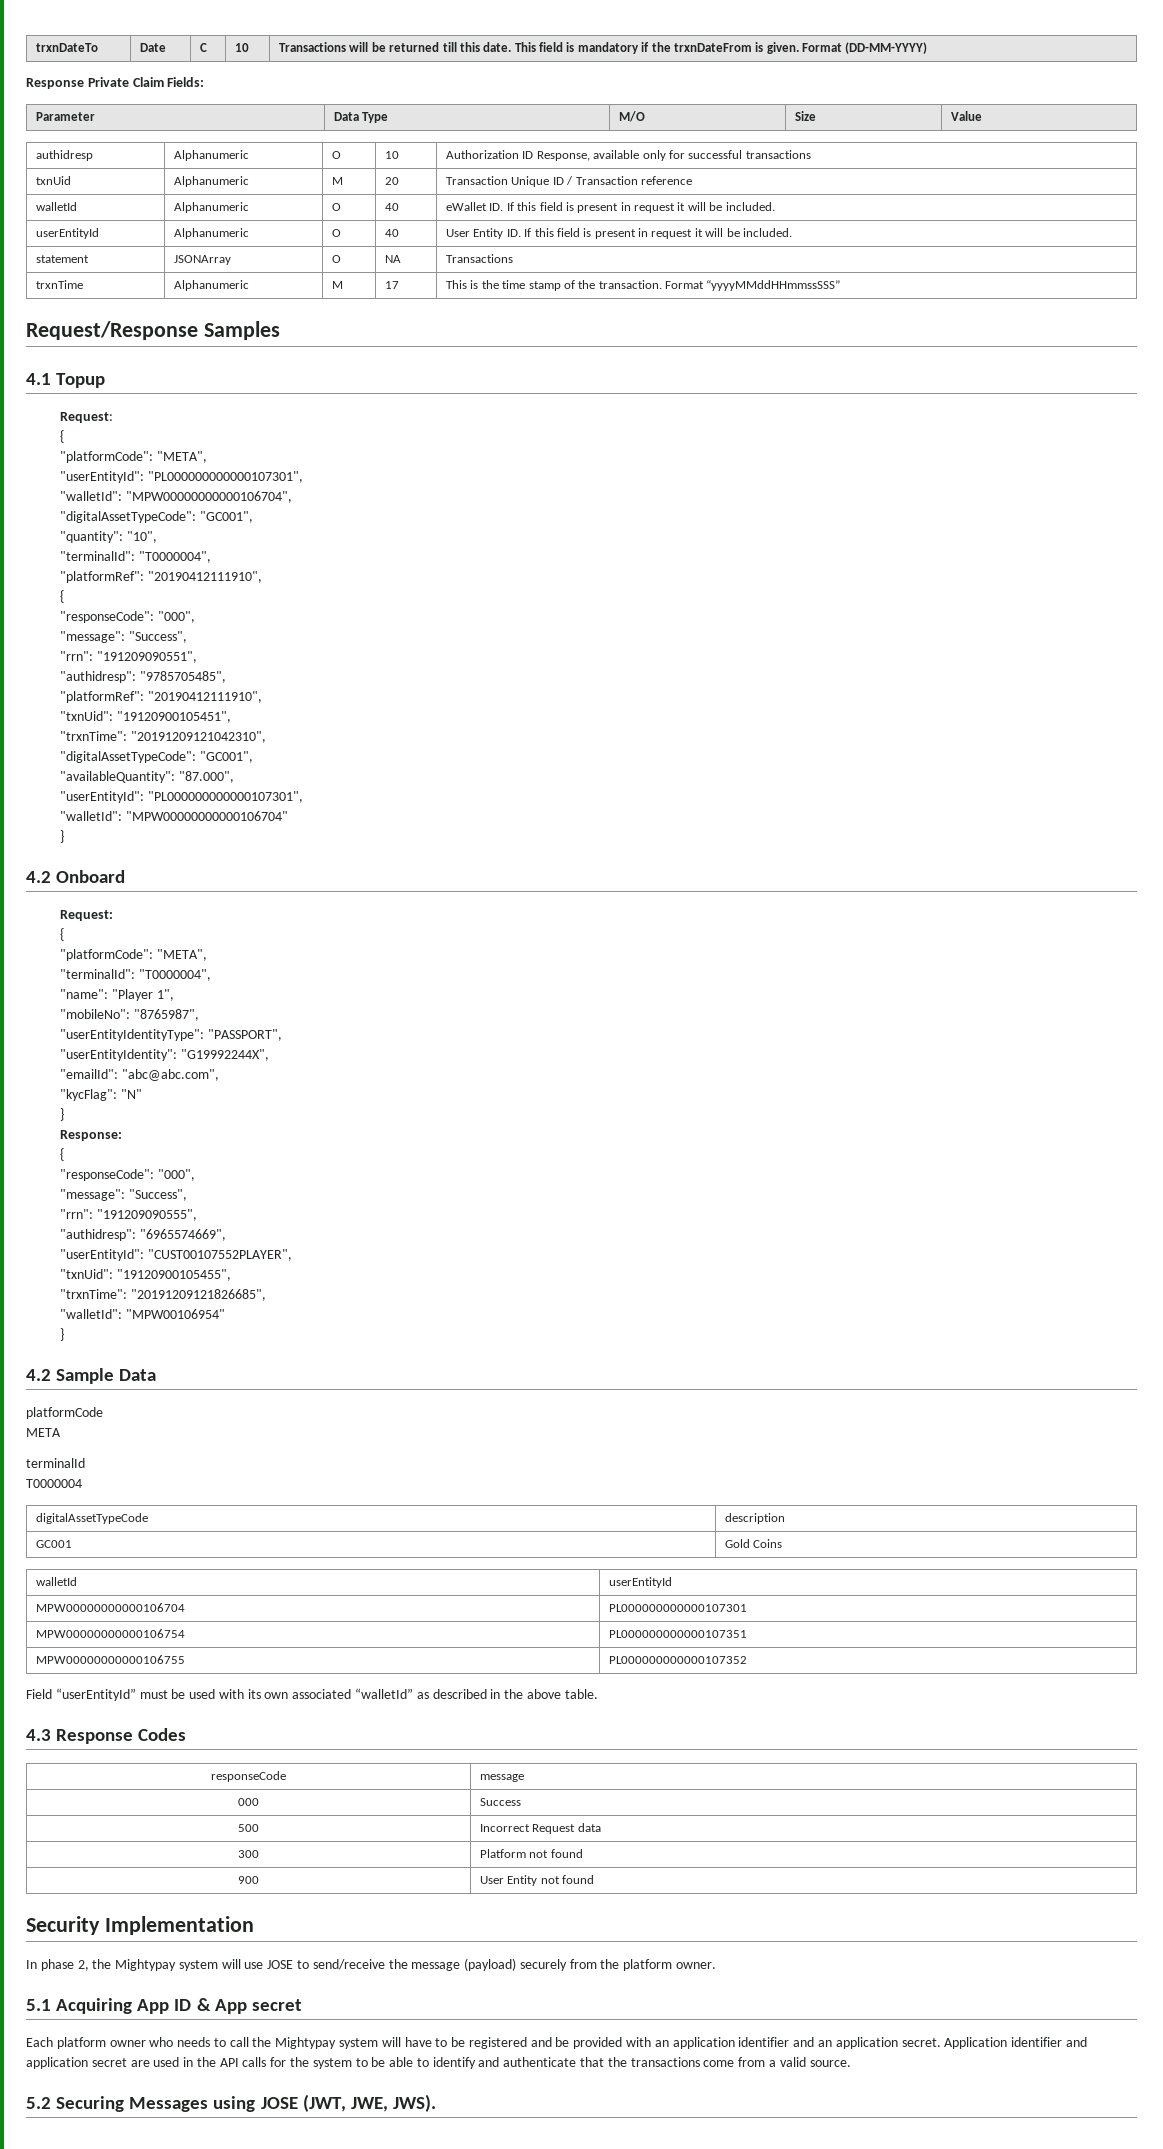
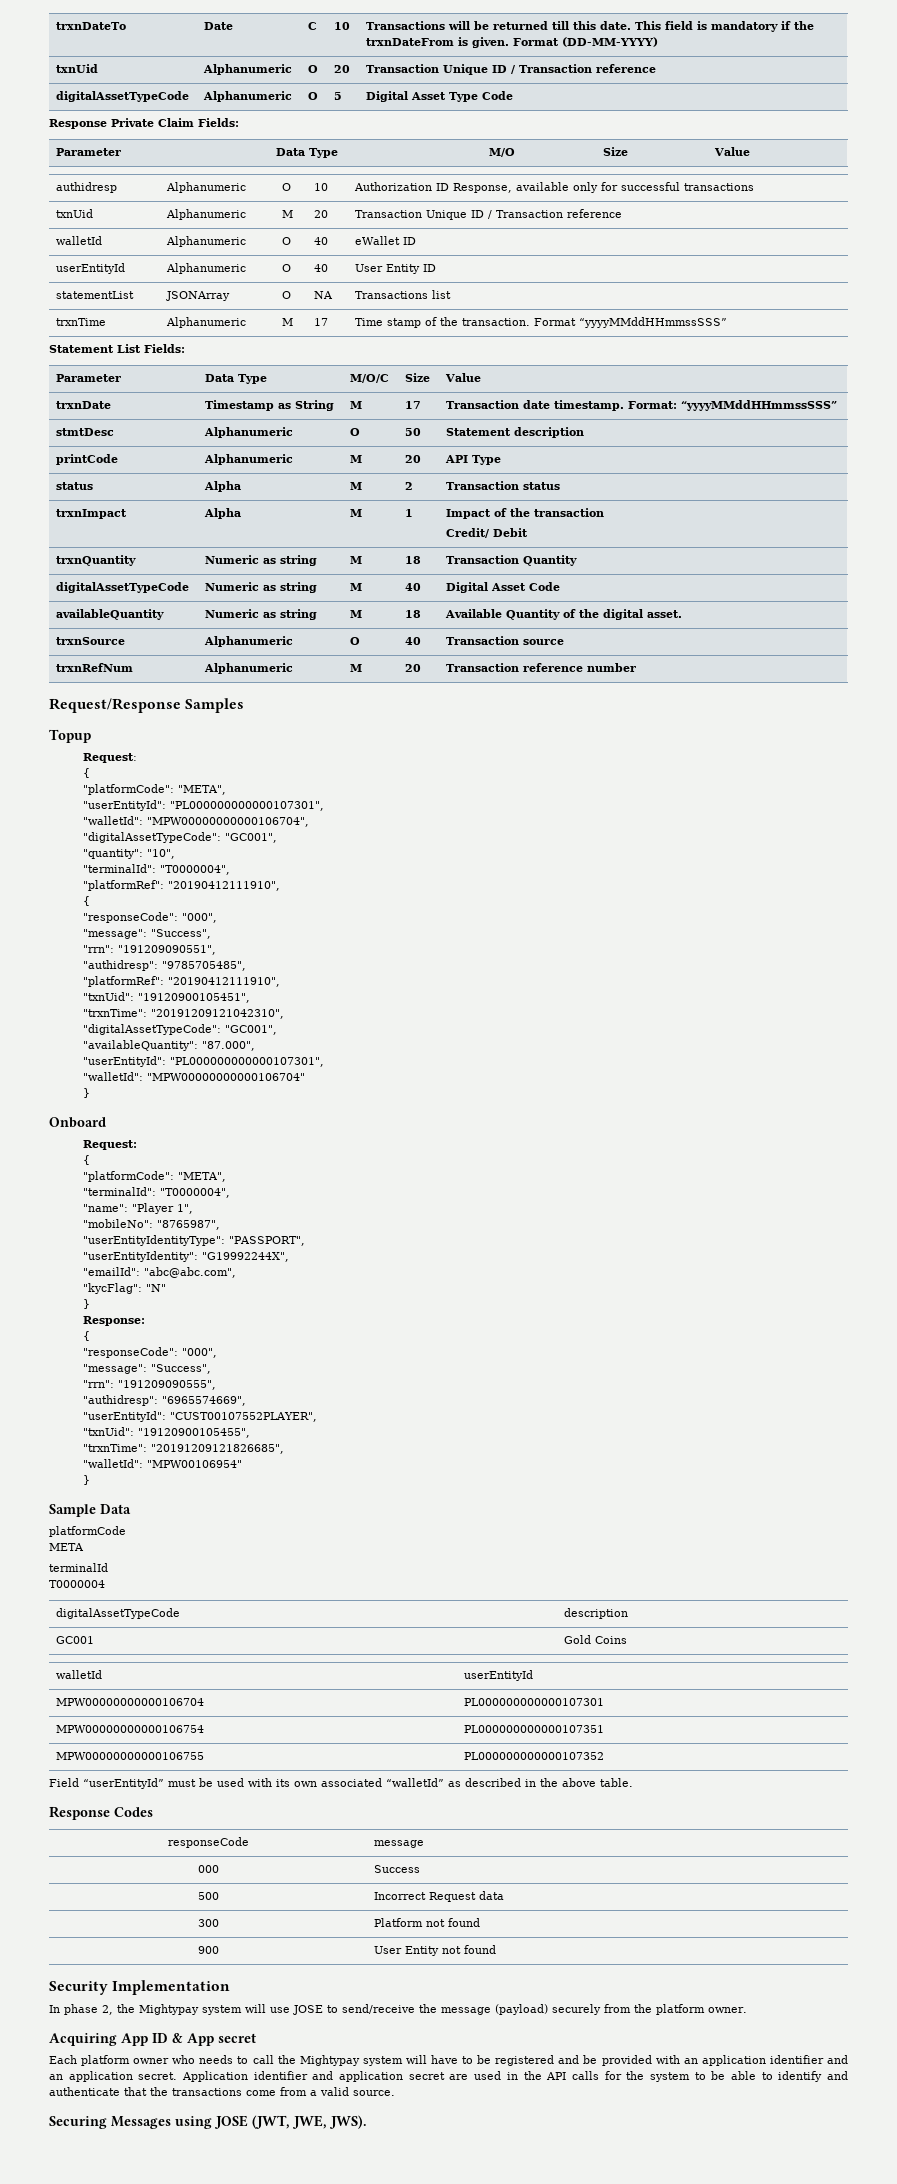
+ txnUid | Alphanumeric | O | 20 | Transaction Unique ID / Transaction reference
+ digitalAssetTypeCode | Alphanumeric | O | 5 | Digital Asset Type Code
- walletId | Alphanumeric | O | 40 | eWallet ID. If this field is present in request it will be included.
+ walletId | Alphanumeric | O | 40 | eWallet ID
- userEntityId | Alphanumeric | O | 40 | User Entity ID. If this field is present in request it will be included.
- statement | JSONArray | O | NA | Transactions
+ userEntityId | Alphanumeric | O | 40 | User Entity ID
+ statementList | JSONArray | O | NA | Transactions list
- trxnTime | Alphanumeric | M | 17 | This is the time stamp of the transaction. Format “yyyyMMddHHmmssSSS”
+ trxnTime | Alphanumeric | M | 17 | Time stamp of the transaction. Format “yyyyMMddHHmmssSSS”
+ Statement List Fields:
+ Parameter | Data Type | M/O/C | Size | Value
+ trxnDate | Timestamp as String | M | 17 | Transaction date timestamp. Format: “yyyyMMddHHmmssSSS”
+ stmtDesc | Alphanumeric | O | 50 | Statement description
+ printCode | Alphanumeric | M | 20 | API Type
+ status | Alpha | M | 2 | Transaction status
+ trxnImpact | Alpha | M | 1 | Impact of the transaction
+ Credit/ Debit
+ trxnQuantity | Numeric as string | M | 18 | Transaction Quantity
+ digitalAssetTypeCode | Numeric as string | M | 40 | Digital Asset Code
+ availableQuantity | Numeric as string | M | 18 | Available Quantity of the digital asset.
+ trxnSource | Alphanumeric | O | 40 | Transaction source
+ trxnRefNum | Alphanumeric | M | 20 | Transaction reference number
- 4.1 Topup
+ Topup
- 4.2 Onboard
+ Onboard
- 4.2 Sample Data
+ Sample Data
- 4.3 Response Codes
+ Response Codes
- 5.1 Acquiring App ID & App secret
+ Acquiring App ID & App secret
- 5.2 Securing Messages using JOSE (JWT, JWE, JWS).
+ Securing Messages using JOSE (JWT, JWE, JWS).

